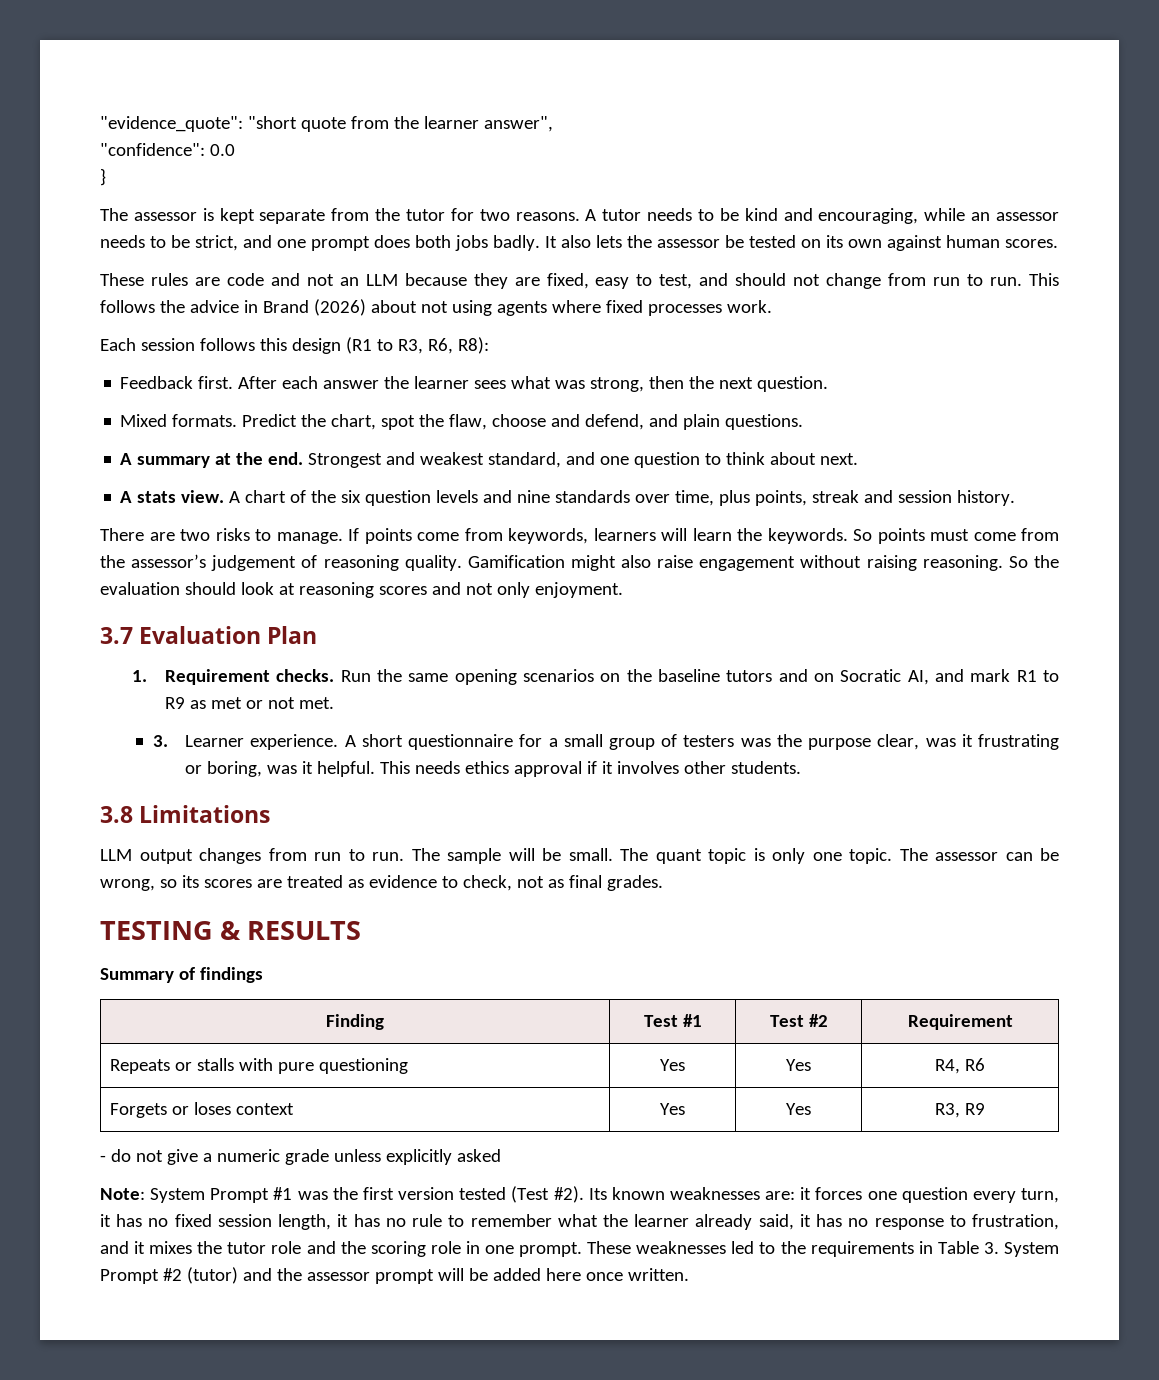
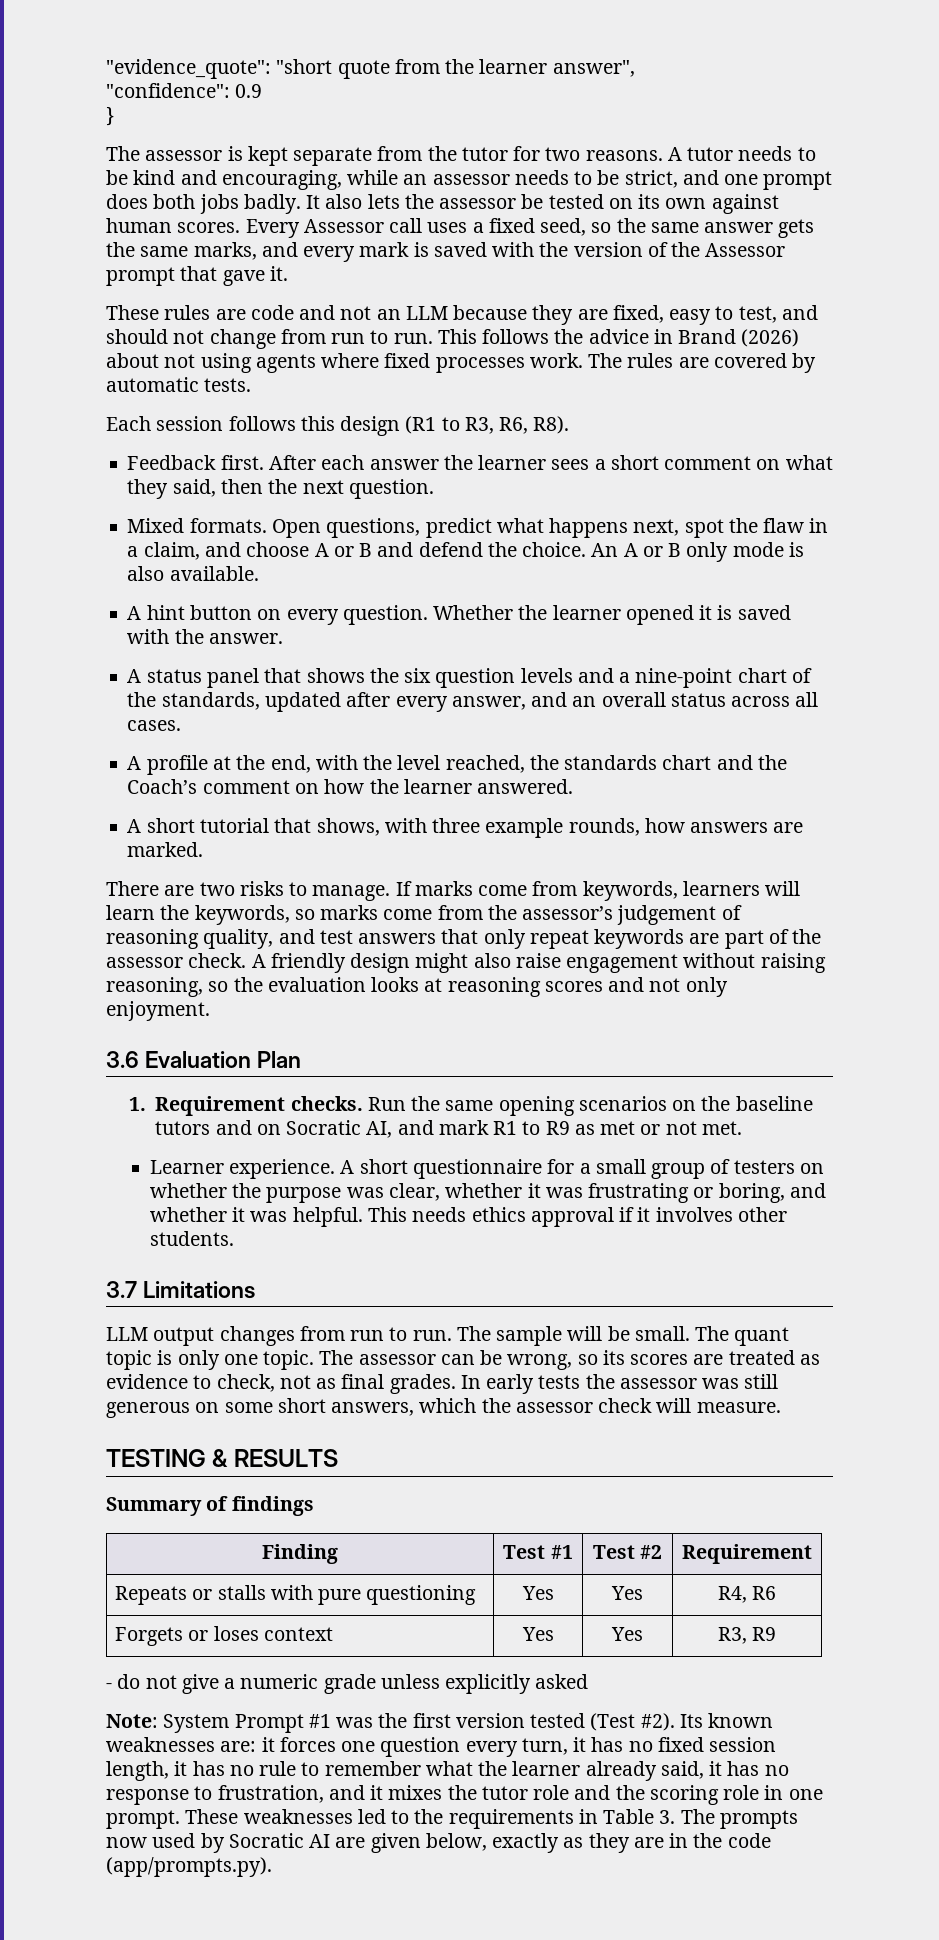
- "confidence": 0.0
+ "confidence": 0.9
+ Every Assessor call uses a fixed seed, so the same answer gets the same marks, and every mark is saved with the version of the Assessor prompt that gave it.
+ The rules are covered by automatic tests.
- Each session follows this design (R1 to R3, R6, R8):
+ Each session follows this design (R1 to R3, R6, R8).
- After each answer the learner sees what was strong, then the next question.
+ After each answer the learner sees a short comment on what they said, then the next question.
- Predict the chart, spot the flaw, choose and defend, and plain questions.
- A summary at the end. Strongest and weakest standard, and one question to think about next.
- A stats view. A chart of the six question levels and nine standards over time, plus points, streak and session history.
+ Open questions, predict what happens next, spot the flaw in a claim, and choose A or B and defend the choice. An A or B only mode is also available.
+ A hint button on every question. Whether the learner opened it is saved with the answer.
+ A status panel that shows the six question levels and a nine-point chart of the standards, updated after every answer, and an overall status across all cases.
+ A profile at the end, with the level reached, the standards chart and the Coach’s comment on how the learner answered.
+ A short tutorial that shows, with three example rounds, how answers are marked.
- If points come from keywords, learners will learn the keywords. So points must come from the assessor’s judgement of reasoning quality. Gamification might also raise engagement without raising reasoning. So the evaluation should look at reasoning scores and not only enjoyment.
+ If marks come from keywords, learners will learn the keywords, so marks come from the assessor’s judgement of reasoning quality, and test answers that only repeat keywords are part of the assessor check. A friendly design might also raise engagement without raising reasoning, so the evaluation looks at reasoning scores and not only enjoyment.
- 3.7 Evaluation Plan
+ 3.6 Evaluation Plan
- 3. Learner experience.
+ Learner experience.
- A short questionnaire for a small group of testers was the purpose clear, was it frustrating or boring, was it helpful.
+ A short questionnaire for a small group of testers on whether the purpose was clear, whether it was frustrating or boring, and whether it was helpful.
- 3.8 Limitations
+ 3.7 Limitations
+ In early tests the assessor was still generous on some short answers, which the assessor check will measure.
- These weaknesses led to the requirements in Table 3. System Prompt #2 (tutor) and the assessor prompt will be added here once written.
+ These weaknesses led to the requirements in Table 3. The prompts now used by Socratic AI are given below, exactly as they are in the code (app/prompts.py).

